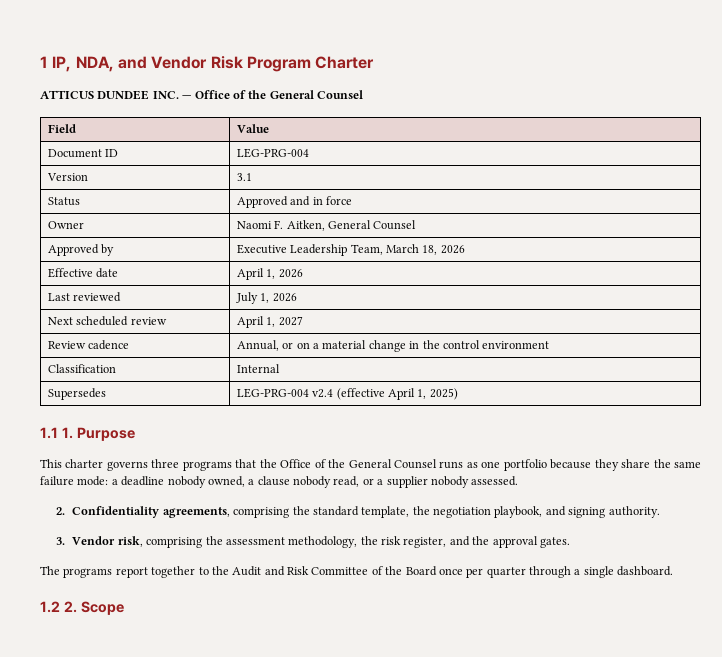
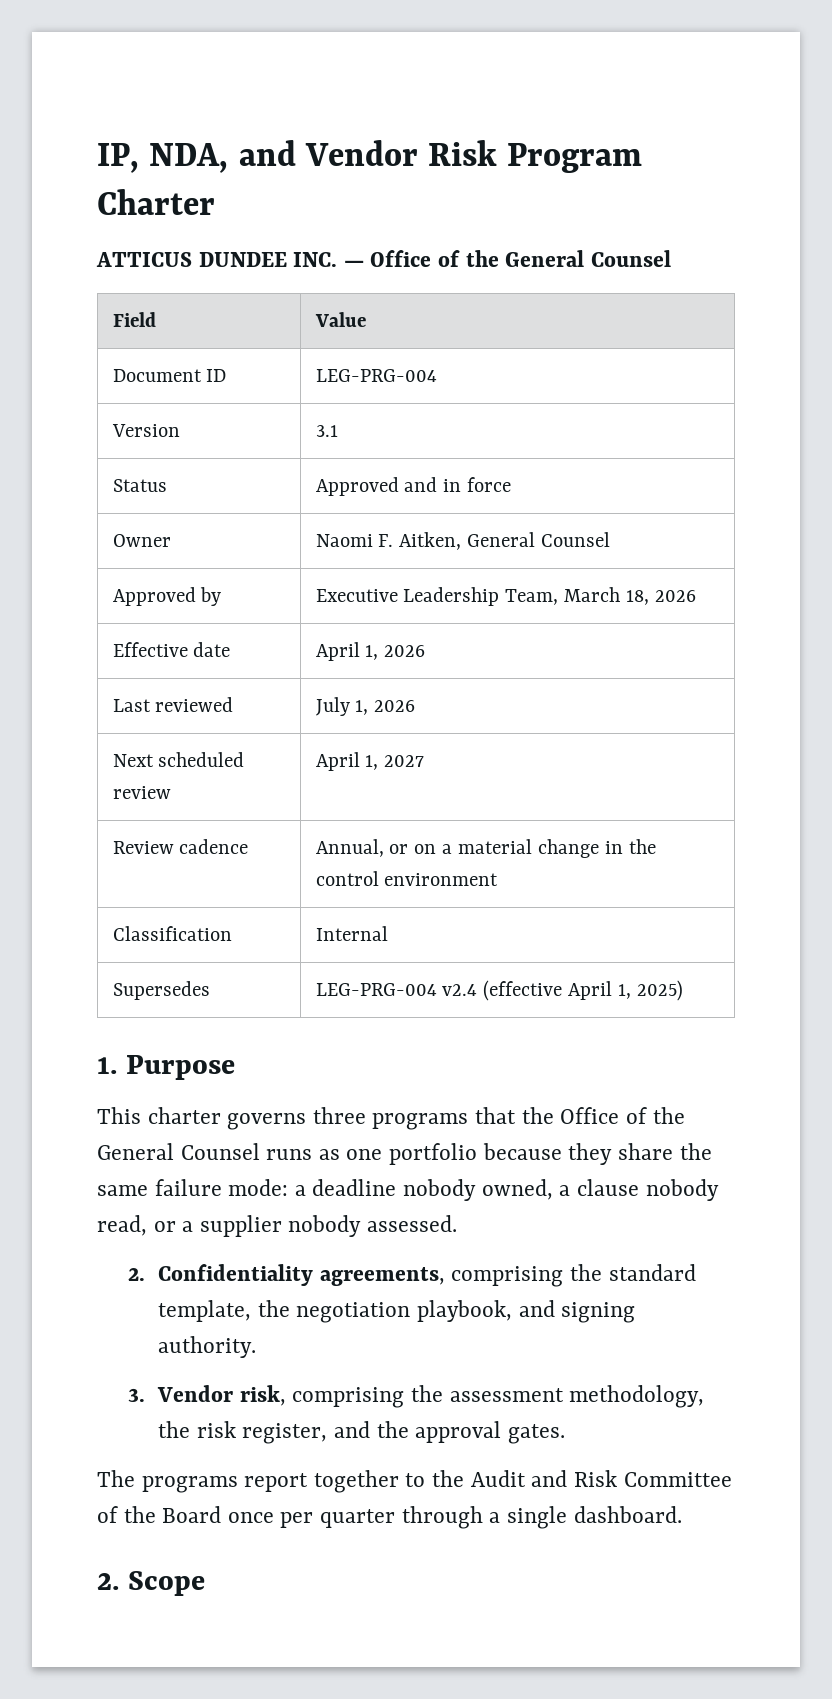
- 1 IP, NDA, and Vendor Risk Program Charter
+ IP, NDA, and Vendor Risk Program Charter
- 1.1 1. Purpose
+ 1. Purpose
- 1.2 2. Scope
+ 2. Scope

